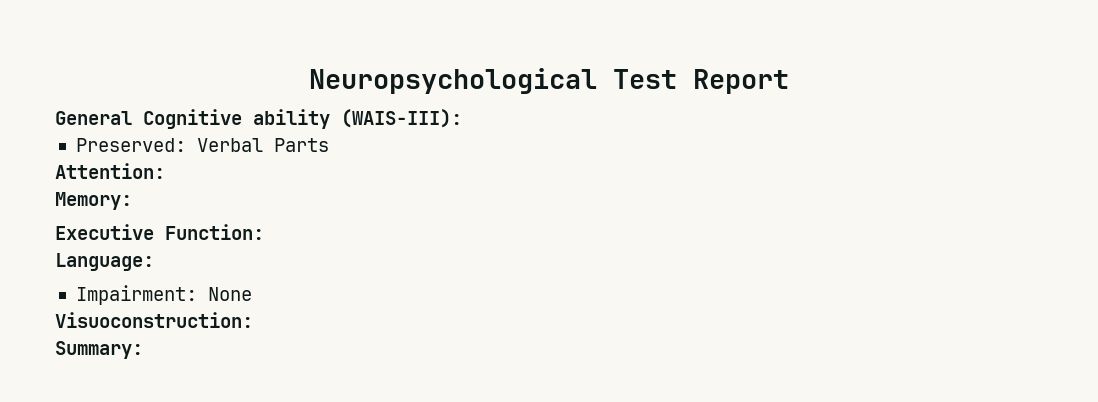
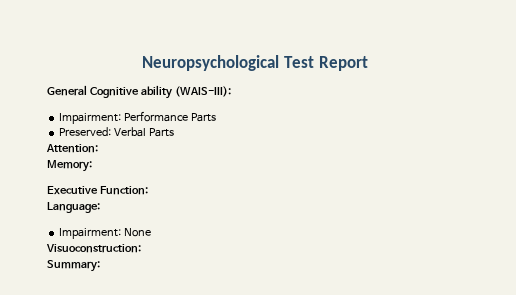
+ Impairment: Performance Parts

